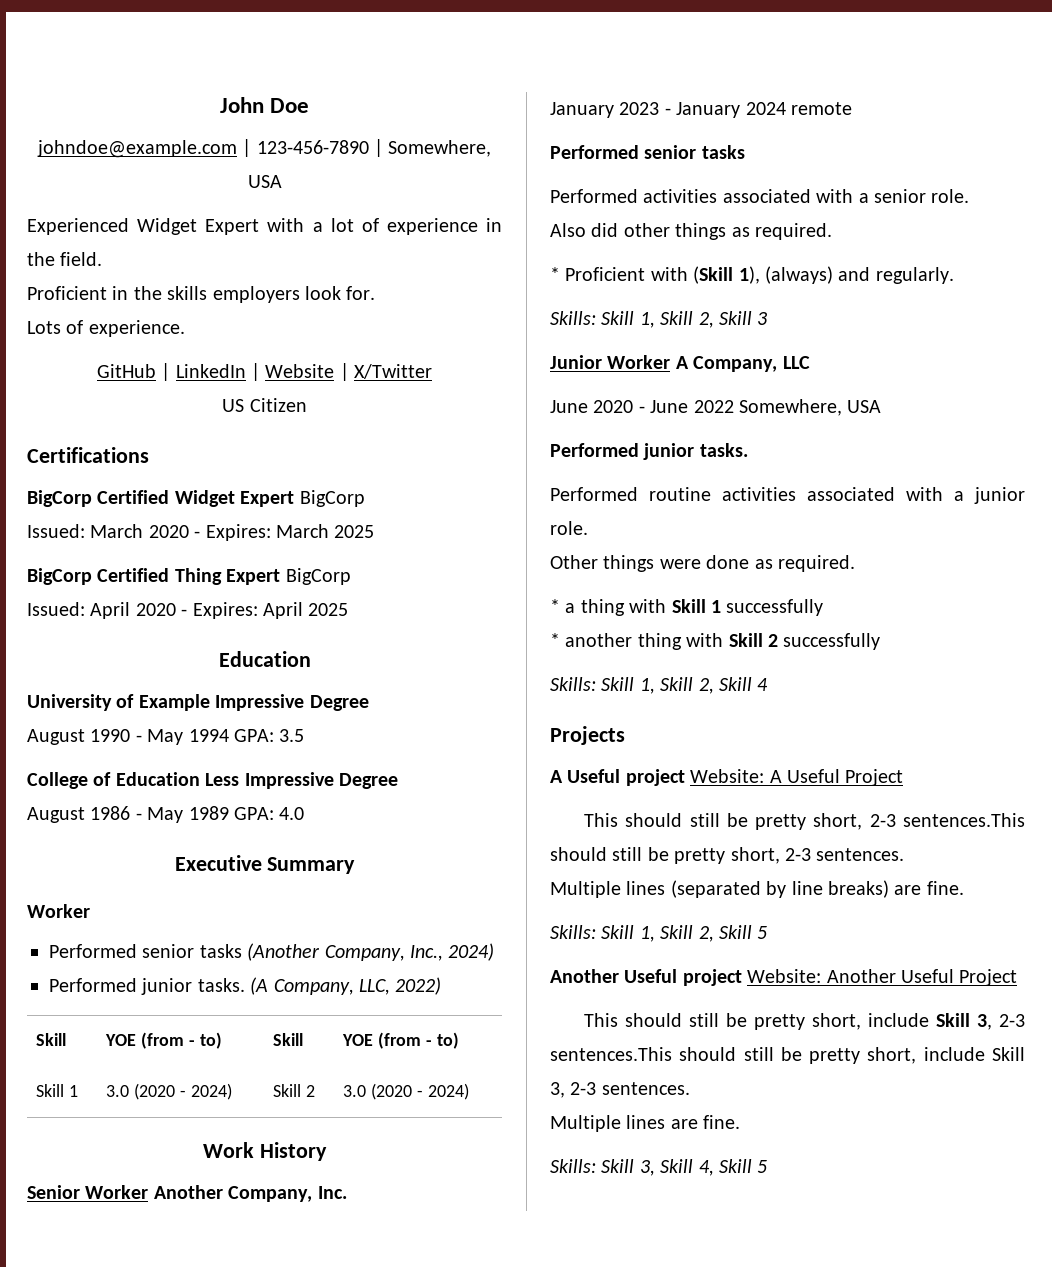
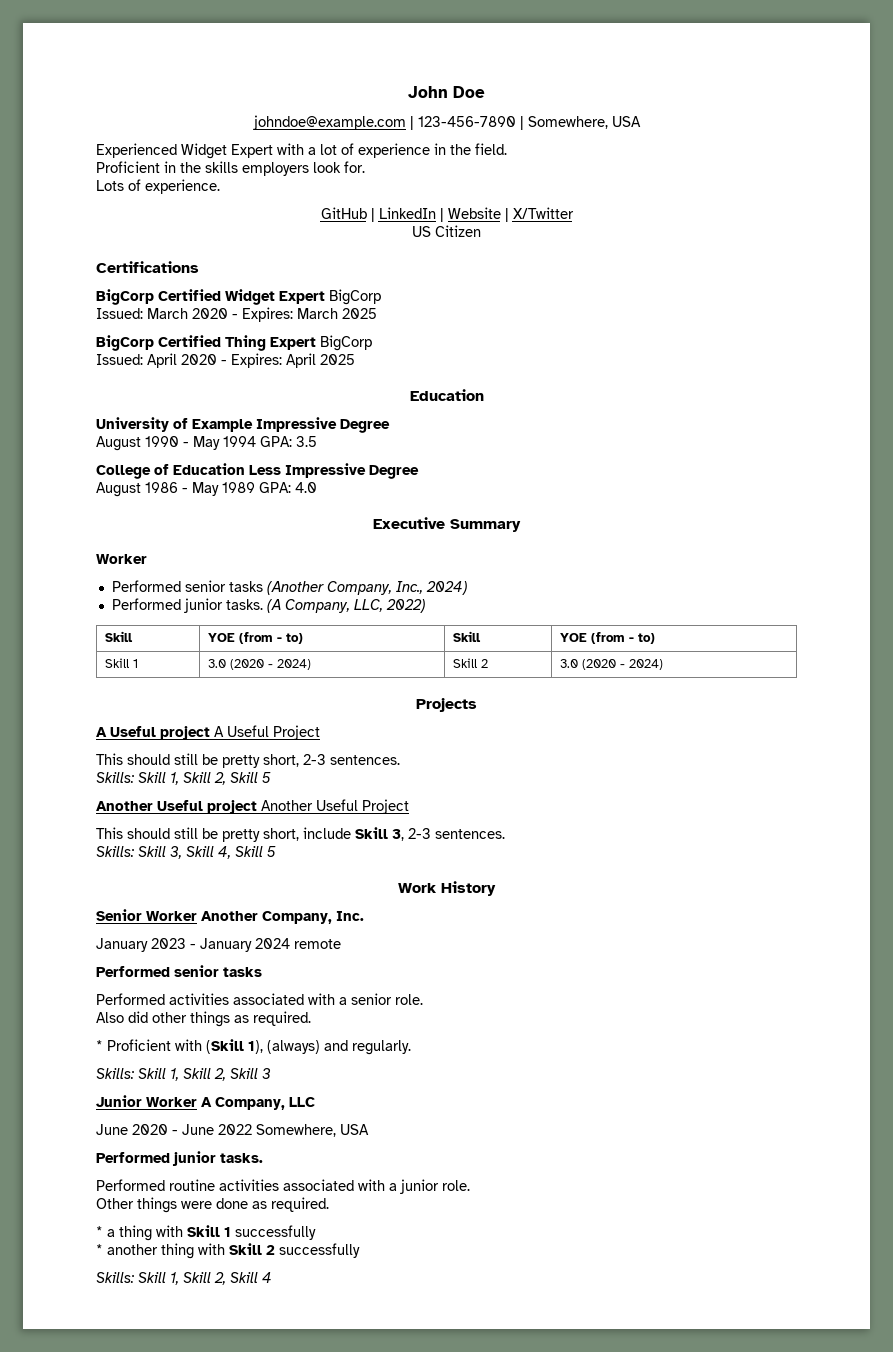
+ Projects
+ A Useful project A Useful Project
+ This should still be pretty short, 2-3 sentences.
+ Skills: Skill 1, Skill 2, Skill 5
+ Another Useful project Another Useful Project
+ This should still be pretty short, include Skill 3, 2-3 sentences.
+ Skills: Skill 3, Skill 4, Skill 5
- Projects
- A Useful project Website: A Useful Project
- This should still be pretty short, 2-3 sentences.This should still be pretty short, 2-3 sentences.
- Multiple lines (separated by line breaks) are fine.
- Skills: Skill 1, Skill 2, Skill 5
- Another Useful project Website: Another Useful Project
- This should still be pretty short, include Skill 3, 2-3 sentences.This should still be pretty short, include Skill 3, 2-3 sentences.
- Multiple lines are fine.
- Skills: Skill 3, Skill 4, Skill 5

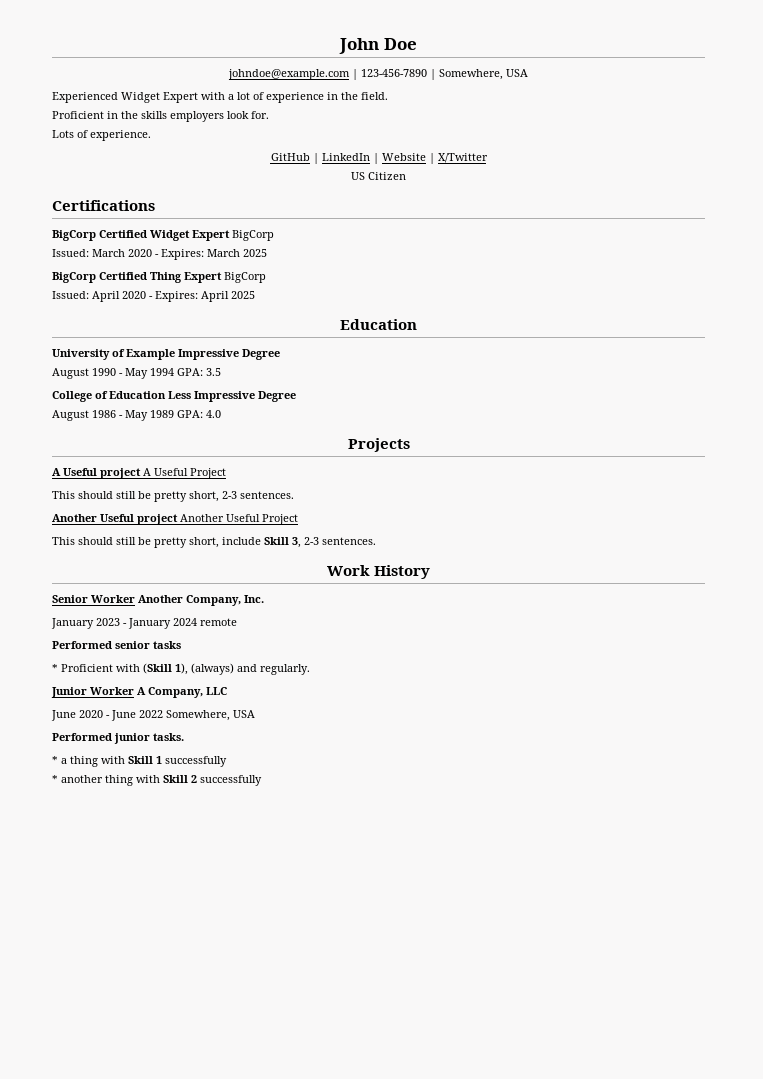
- Executive Summary
- Worker
- Performed senior tasks (Another Company, Inc., 2024)
- Performed junior tasks. (A Company, LLC, 2022)
- Skill | YOE (from - to) | Skill | YOE (from - to)
- Skill 1 | 3.0 (2020 - 2024) | Skill 2 | 3.0 (2020 - 2024)
- Skills: Skill 1, Skill 2, Skill 5
- Skills: Skill 3, Skill 4, Skill 5
- Performed activities associated with a senior role.
- Also did other things as required.
- Skills: Skill 1, Skill 2, Skill 3
- Performed routine activities associated with a junior role.
- Other things were done as required.
- Skills: Skill 1, Skill 2, Skill 4

